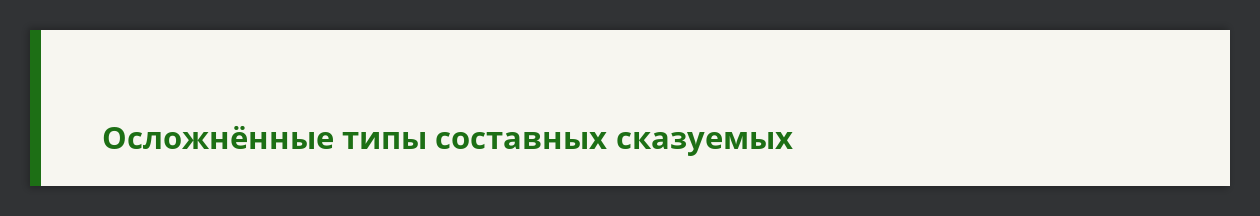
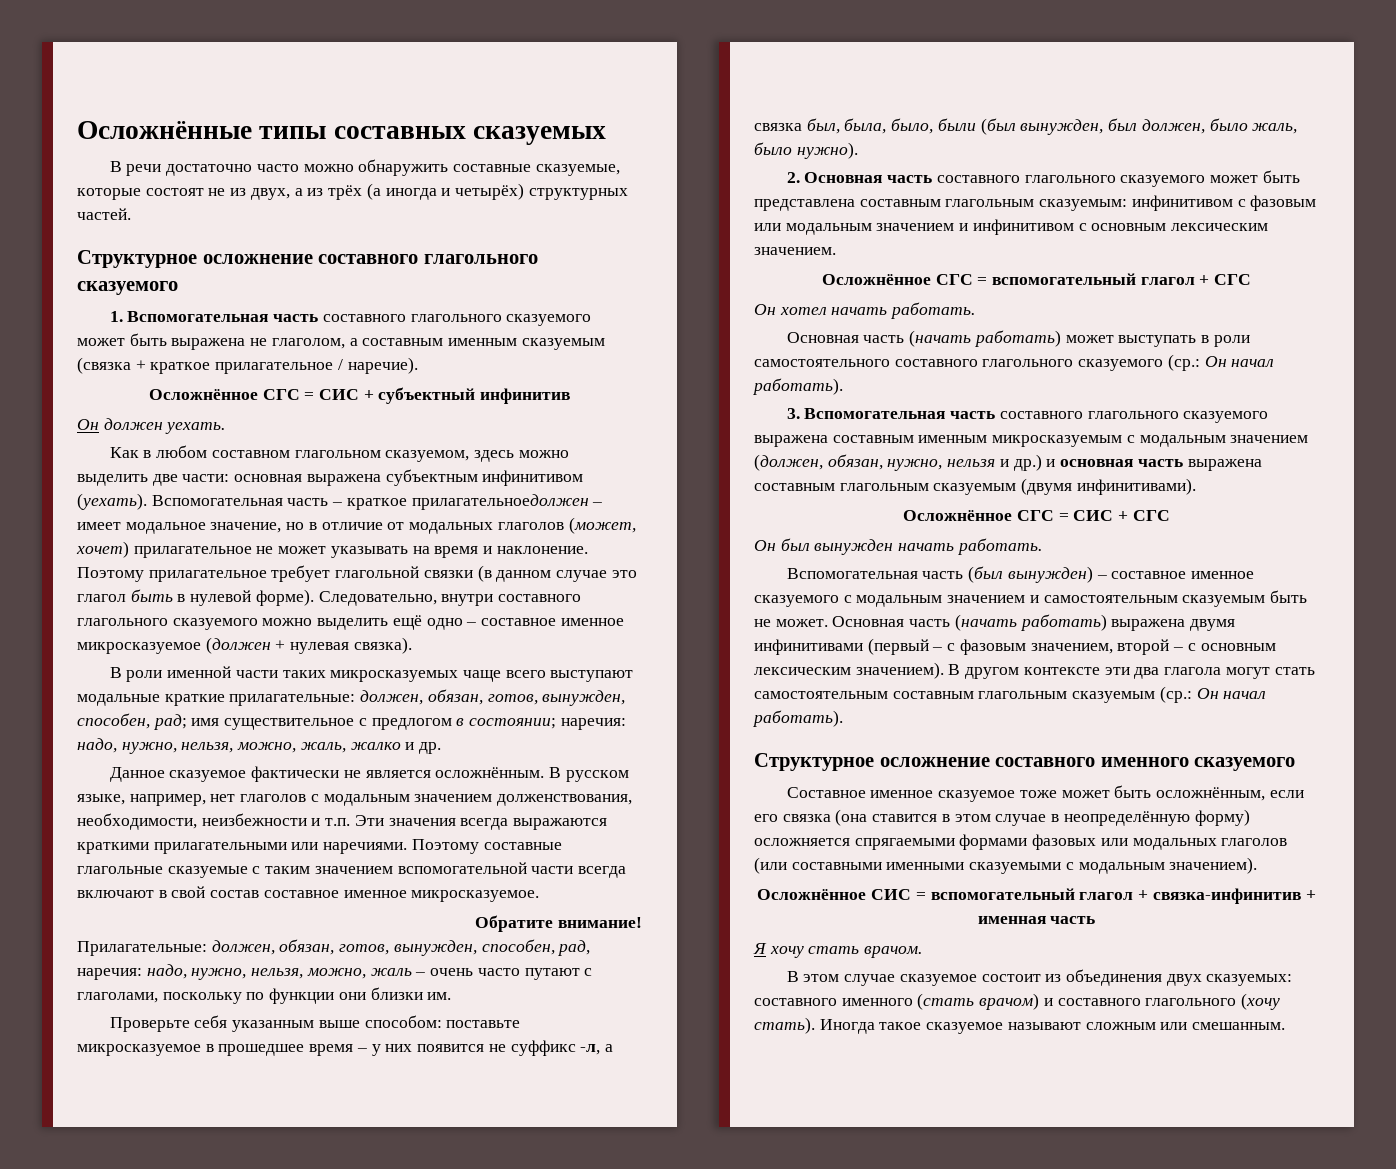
+ В речи достаточно часто можно обнаружить составные сказуемые, которые состоят не из двух, а из трёх (а иногда и четырёх) структурных частей.
+ Структурное осложнение составного глагольного сказуемого
+ 1. Вспомогательная часть составного глагольного сказуемого может быть выражена не глаголом, а составным именным сказуемым (связка + краткое прилагательное / наречие).
+ Осложнённое СГС = СИС + субъектный инфинитив
+ Он должен уехать.
+ Как в любом составном глагольном сказуемом, здесь можно выделить две части: основная выражена субъектным инфинитивом (уехать). Вспомогательная часть – краткое прилагательноедолжен – имеет модальное значение, но в отличие от модальных глаголов (может, хочет) прилагательное не может указывать на время и наклонение. Поэтому прилагательное требует глагольной связки (в данном случае это глагол быть в нулевой форме). Следовательно, внутри составного глагольного сказуемого можно выделить ещё одно – составное именное микросказуемое (должен + нулевая связка).
+ В роли именной части таких микросказуемых чаще всего выступают модальные краткие прилагательные: должен, обязан, готов, вынужден, способен, рад; имя существительное с предлогом в состоянии; наречия: надо, нужно, нельзя, можно, жаль, жалко и др.
+ Данное сказуемое фактически не является осложнённым. В русском языке, например, нет глаголов с модальным значением долженствования, необходимости, неизбежности и т.п. Эти значения всегда выражаются краткими прилагательными или наречиями. Поэтому составные глагольные сказуемые с таким значением вспомогательной части всегда включают в свой состав составное именное микросказуемое.
+ Обратите внимание!
+ Прилагательные: должен, обязан, готов, вынужден, способен, рад, наречия: надо, нужно, нельзя, можно, жаль – очень часто путают с глаголами, поскольку по функции они близки им.
+ Проверьте себя указанным выше способом: поставьте микросказуемое в прошедшее время – у них появится не суффикс -л, а связка был, была, было, были (был вынужден, был должен, было жаль, было нужно).
+ 2. Основная часть составного глагольного сказуемого может быть представлена составным глагольным сказуемым: инфинитивом с фазовым или модальным значением и инфинитивом с основным лексическим значением.
+ Осложнённое СГС = вспомогательный глагол + СГС
+ Он хотел начать работать.
+ Основная часть (начать работать) может выступать в роли самостоятельного составного глагольного сказуемого (ср.: Он начал работать).
+ 3. Вспомогательная часть составного глагольного сказуемого выражена составным именным микросказуемым с модальным значением (должен, обязан, нужно, нельзя и др.) и основная часть выражена составным глагольным сказуемым (двумя инфинитивами).
+ Осложнённое СГС = СИС + СГС
+ Он был вынужден начать работать.
+ Вспомогательная часть (был вынужден) – составное именное сказуемого с модальным значением и самостоятельным сказуемым быть не может. Основная часть (начать работать) выражена двумя инфинитивами (первый – с фазовым значением, второй – с основным лексическим значением). В другом контексте эти два глагола могут стать самостоятельным составным глагольным сказуемым (ср.: Он начал работать).
+ Структурное осложнение составного именного сказуемого
+ Составное именное сказуемое тоже может быть осложнённым, если его связка (она ставится в этом случае в неопределённую форму) осложняется спрягаемыми формами фазовых или модальных глаголов (или составными именными сказуемыми с модальным значением).
+ Осложнённое СИС = вспомогательный глагол + связка-инфинитив + именная часть
+ Я хочу стать врачом.
+ В этом случае сказуемое состоит из объединения двух сказуемых: составного именного (стать врачом) и составного глагольного (хочу стать). Иногда такое сказуемое называют сложным или смешанным.

